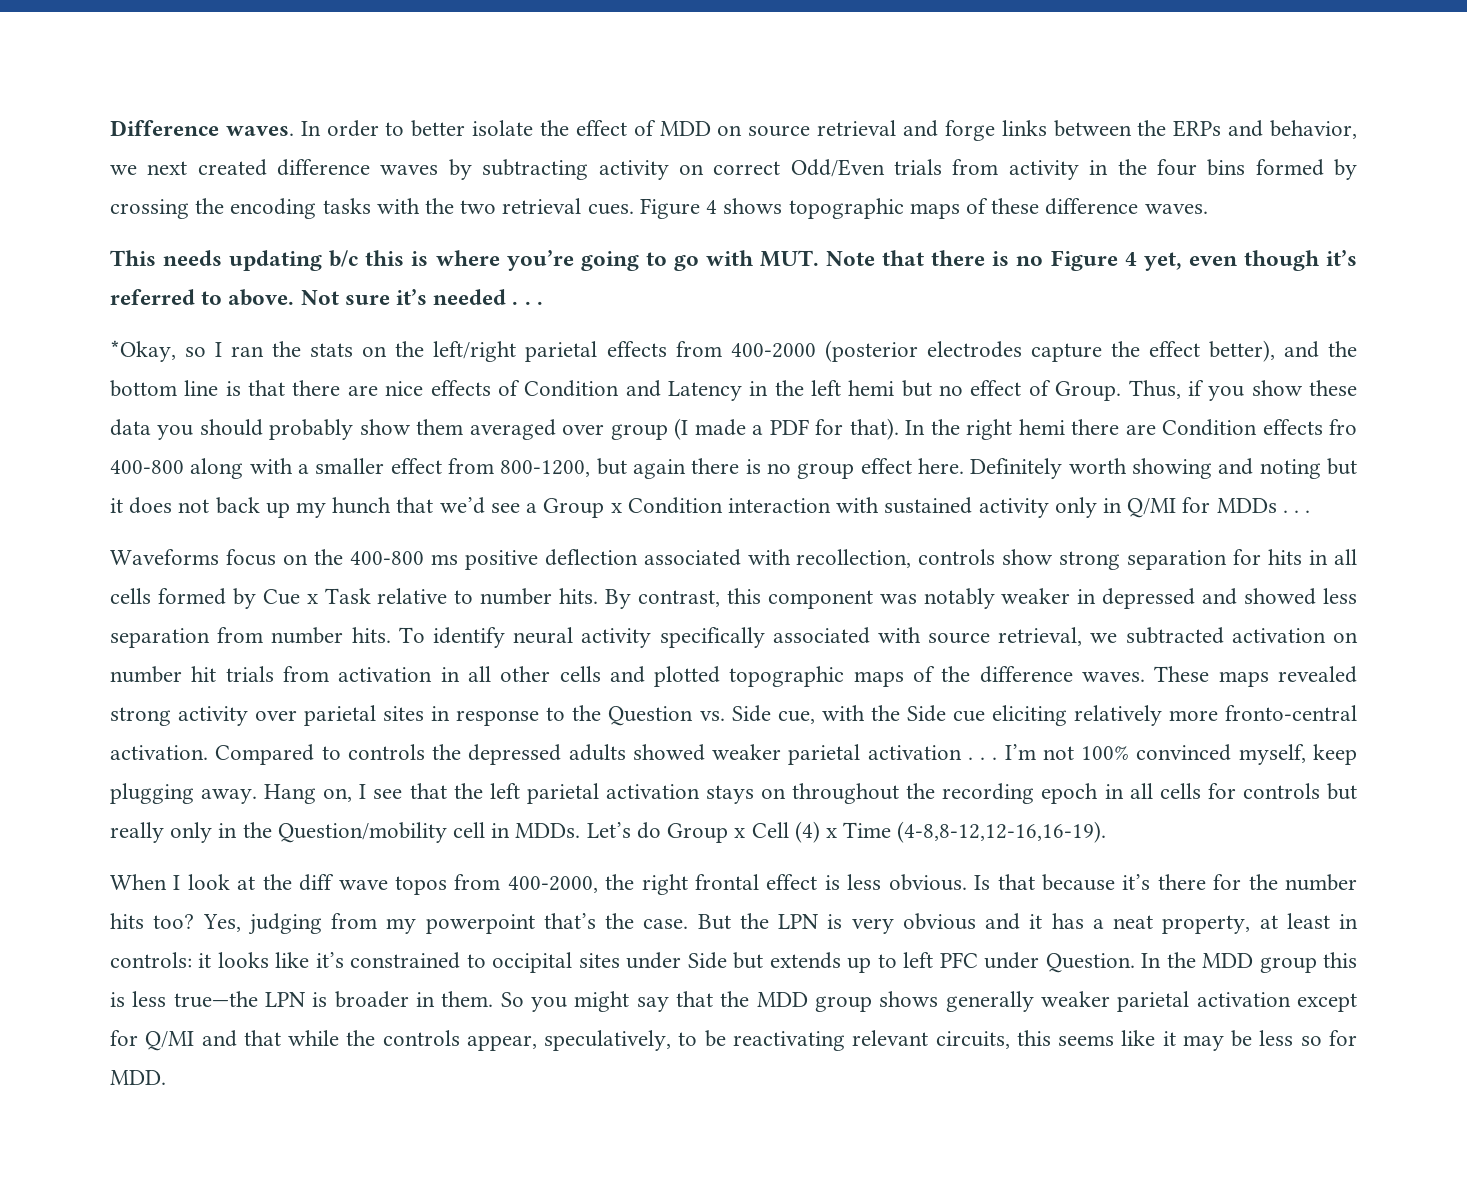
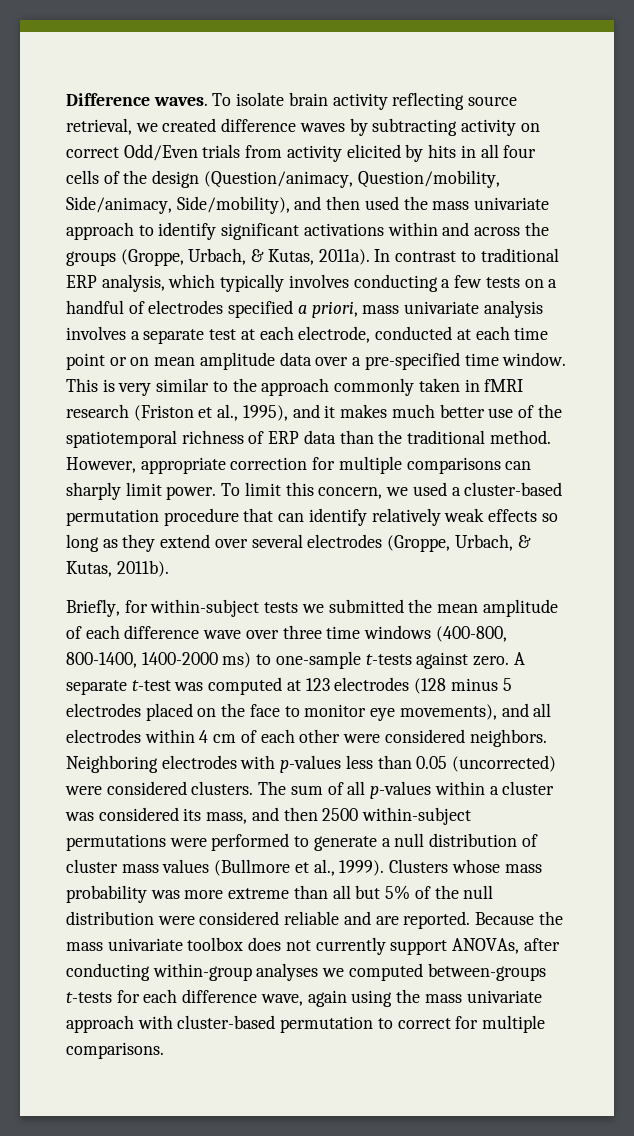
- In order to better isolate the effect of MDD on source retrieval and forge links between the ERPs and behavior, we next created difference waves by subtracting activity on correct Odd/Even trials from activity in the four bins formed by crossing the encoding tasks with the two retrieval cues. Figure 4 shows topographic maps of these difference waves.
- This needs updating b/c this is where you’re going to go with MUT. Note that there is no Figure 4 yet, even though it’s referred to above. Not sure it’s needed . . .
- *Okay, so I ran the stats on the left/right parietal effects from 400-2000 (posterior electrodes capture the effect better), and the bottom line is that there are nice effects of Condition and Latency in the left hemi but no effect of Group. Thus, if you show these data you should probably show them averaged over group (I made a PDF for that). In the right hemi there are Condition effects fro 400-800 along with a smaller effect from 800-1200, but again there is no group effect here. Definitely worth showing and noting but it does not back up my hunch that we’d see a Group x Condition interaction with sustained activity only in Q/MI for MDDs . . .
- Waveforms focus on the 400-800 ms positive deflection associated with recollection, controls show strong separation for hits in all cells formed by Cue x Task relative to number hits. By contrast, this component was notably weaker in depressed and showed less separation from number hits. To identify neural activity specifically associated with source retrieval, we subtracted activation on number hit trials from activation in all other cells and plotted topographic maps of the difference waves. These maps revealed strong activity over parietal sites in response to the Question vs. Side cue, with the Side cue eliciting relatively more fronto-central activation. Compared to controls the depressed adults showed weaker parietal activation . . . I’m not 100% convinced myself, keep plugging away. Hang on, I see that the left parietal activation stays on throughout the recording epoch in all cells for controls but really only in the Question/mobility cell in MDDs. Let’s do Group x Cell (4) x Time (4-8,8-12,12-16,16-19).
- When I look at the diff wave topos from 400-2000, the right frontal effect is less obvious. Is that because it’s there for the number hits too? Yes, judging from my powerpoint that’s the case. But the LPN is very obvious and it has a neat property, at least in controls: it looks like it’s constrained to occipital sites under Side but extends up to left PFC under Question. In the MDD group this is less true—the LPN is broader in them. So you might say that the MDD group shows generally weaker parietal activation except for Q/MI and that while the controls appear, speculatively, to be reactivating relevant circuits, this seems like it may be less so for MDD.
+ To isolate brain activity reflecting source retrieval, we created difference waves by subtracting activity on correct Odd/Even trials from activity elicited by hits in all four cells of the design (Question/animacy, Question/mobility, Side/animacy, Side/mobility), and then used the mass univariate approach to identify significant activations within and across the groups (Groppe, Urbach, & Kutas, 2011a). In contrast to traditional ERP analysis, which typically involves conducting a few tests on a handful of electrodes specified a priori, mass univariate analysis involves a separate test at each electrode, conducted at each time point or on mean amplitude data over a pre-specified time window. This is very similar to the approach commonly taken in fMRI research (Friston et al., 1995), and it makes much better use of the spatiotemporal richness of ERP data than the traditional method. However, appropriate correction for multiple comparisons can sharply limit power. To limit this concern, we used a cluster-based permutation procedure that can identify relatively weak effects so long as they extend over several electrodes (Groppe, Urbach, & Kutas, 2011b).
+ Briefly, for within-subject tests we submitted the mean amplitude of each difference wave over three time windows (400-800, 800-1400, 1400-2000 ms) to one-sample t-tests against zero. A separate t-test was computed at 123 electrodes (128 minus 5 electrodes placed on the face to monitor eye movements), and all electrodes within 4 cm of each other were considered neighbors. Neighboring electrodes with p-values less than 0.05 (uncorrected) were considered clusters. The sum of all p-values within a cluster was considered its mass, and then 2500 within-subject permutations were performed to generate a null distribution of cluster mass values (Bullmore et al., 1999). Clusters whose mass probability was more extreme than all but 5% of the null distribution were considered reliable and are reported. Because the mass univariate toolbox does not currently support ANOVAs, after conducting within-group analyses we computed between-groups t-tests for each difference wave, again using the mass univariate approach with cluster-based permutation to correct for multiple comparisons.

